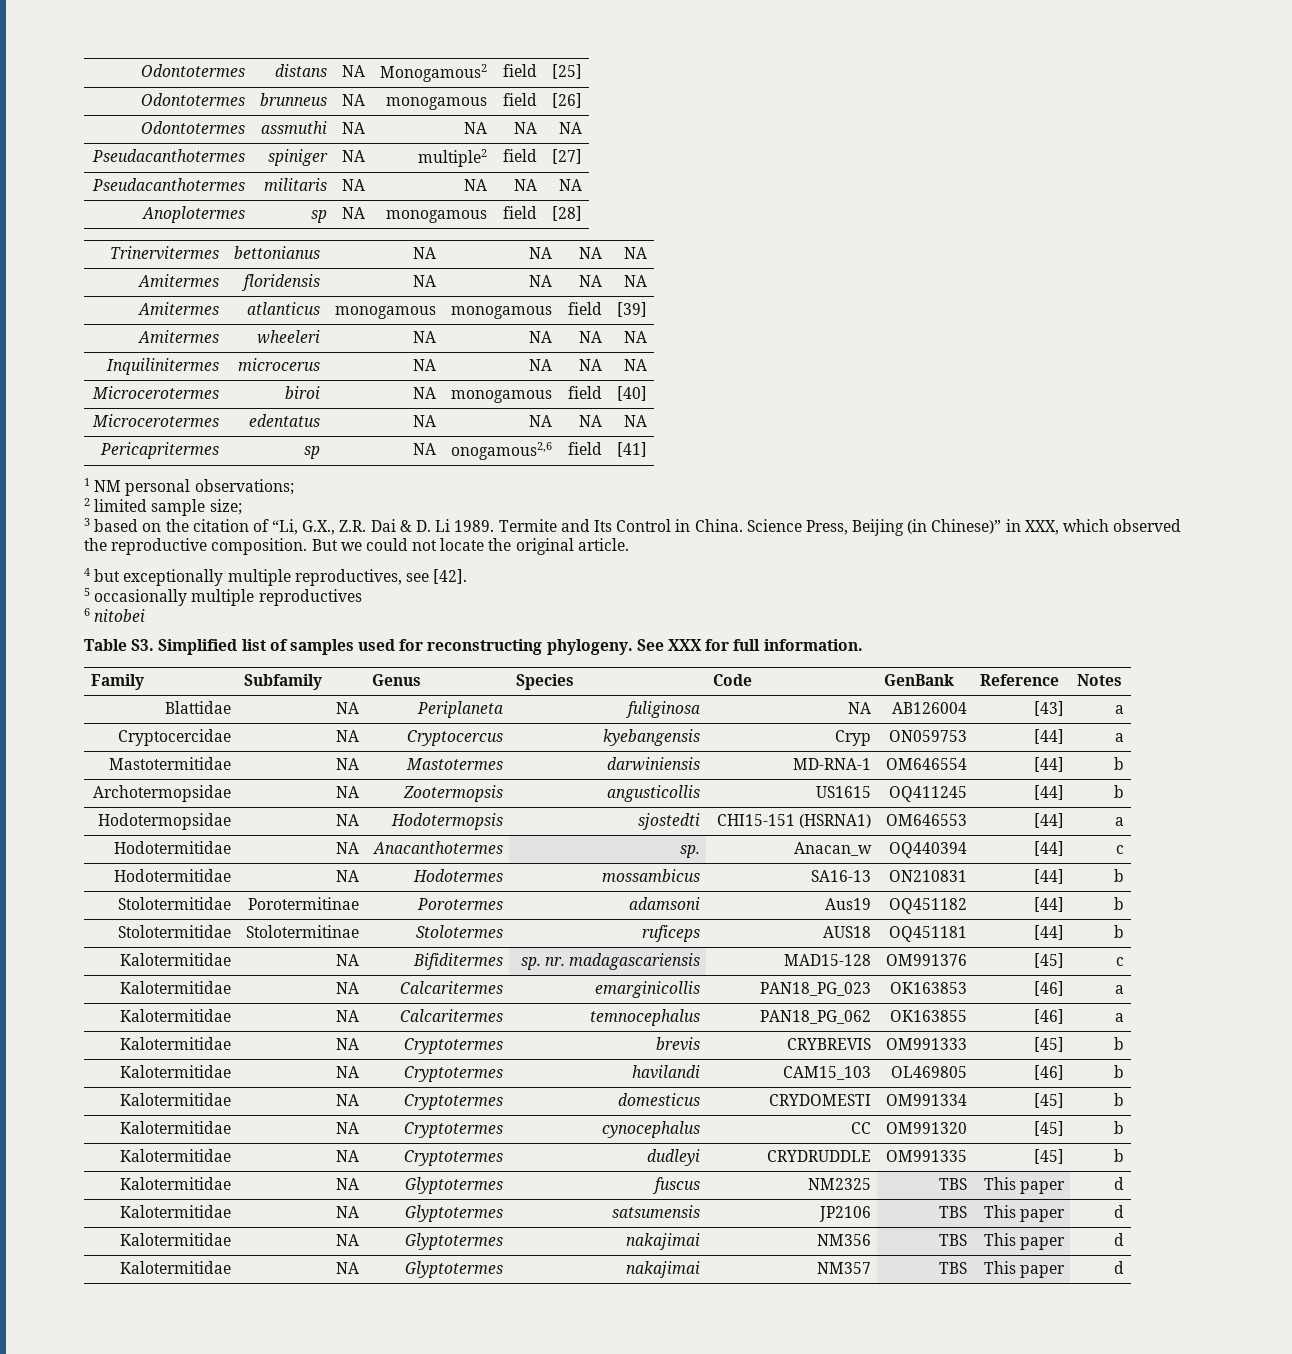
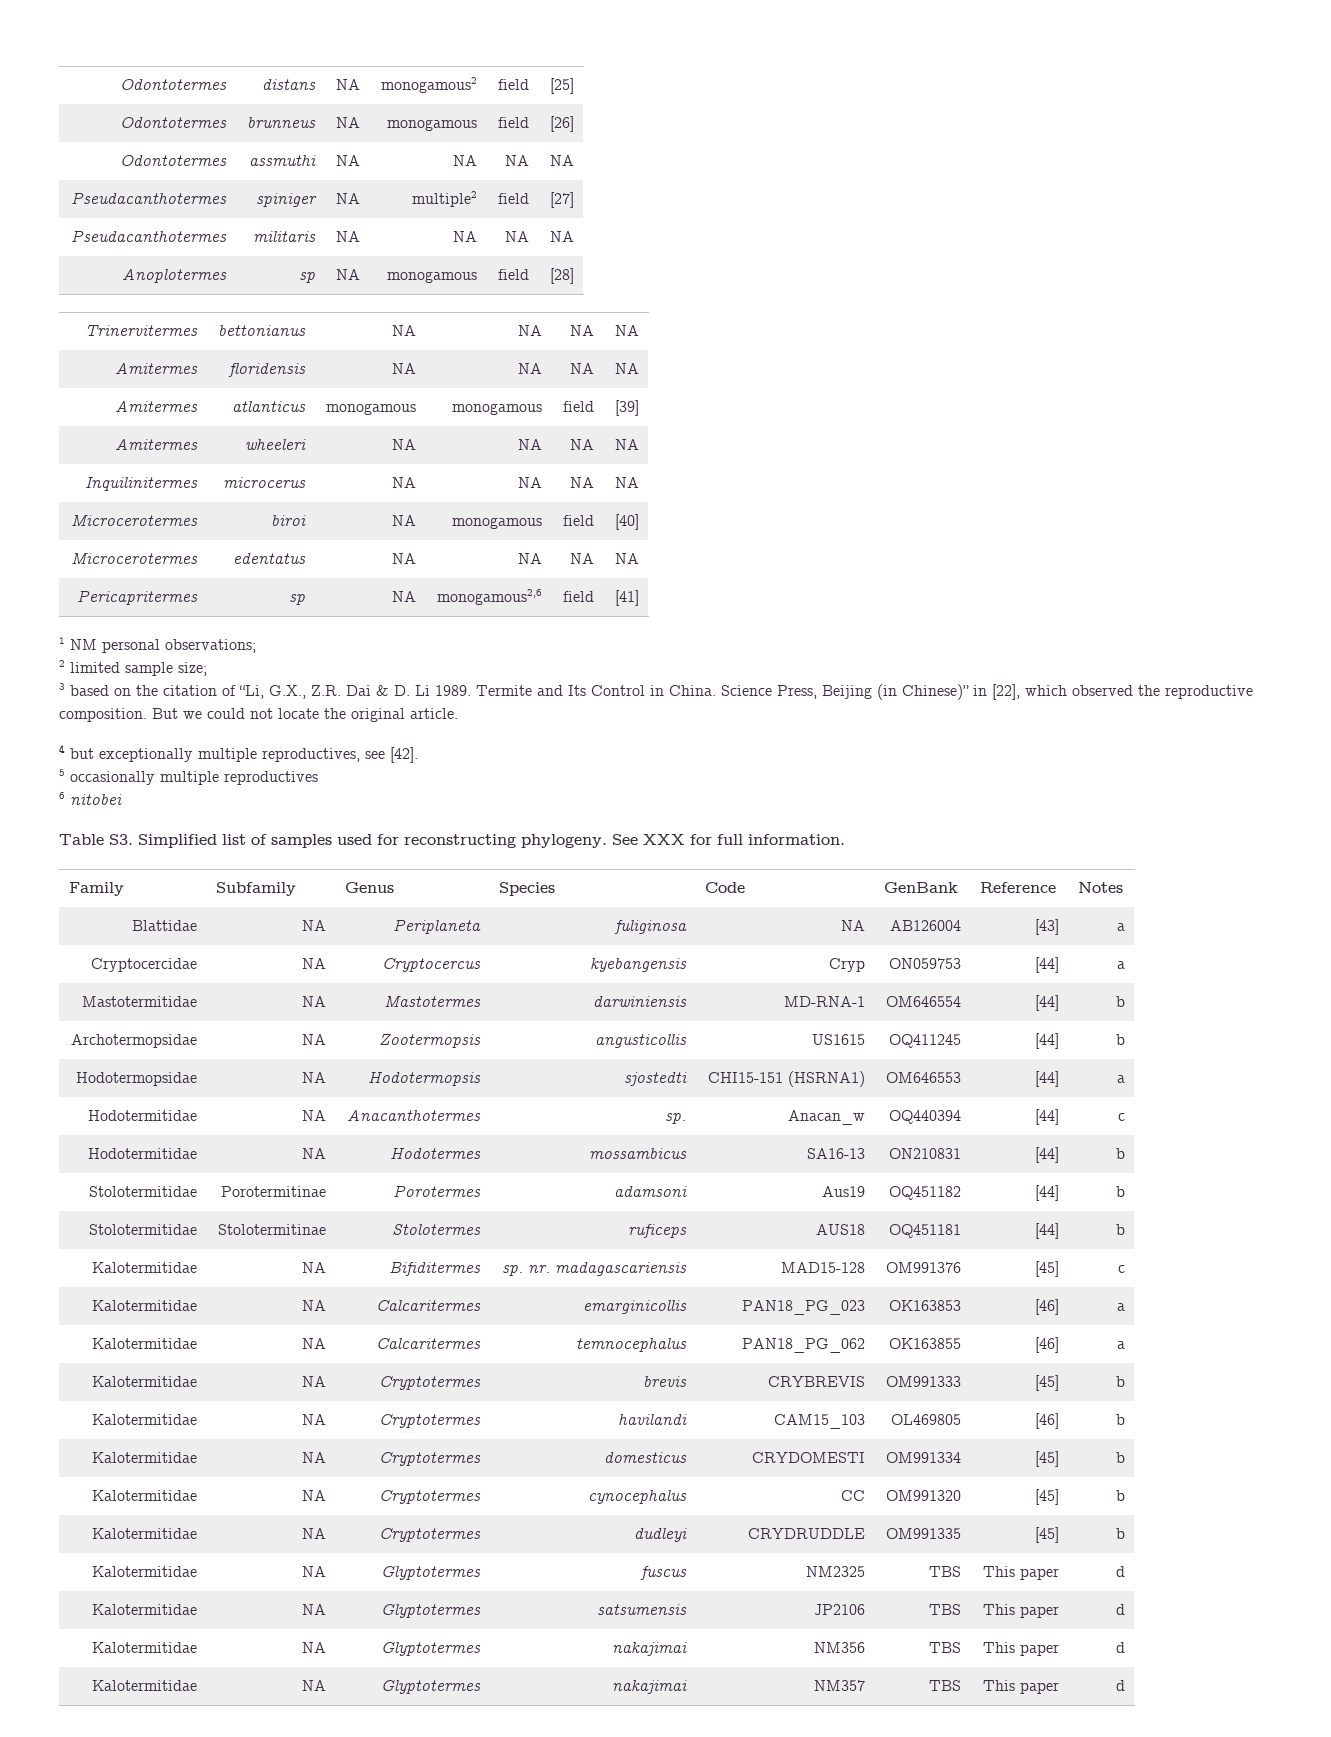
- Odontotermes | distans | NA | Monogamous2 | field | [25]
+ Odontotermes | distans | NA | monogamous2 | field | [25]
- Pericapritermes | sp | NA | onogamous2,6 | field | [41]
+ Pericapritermes | sp | NA | monogamous2,6 | field | [41]
- Science Press, Beijing (in Chinese)” in XXX, which observed the reproductive composition.
+ Science Press, Beijing (in Chinese)” in [22], which observed the reproductive composition.

